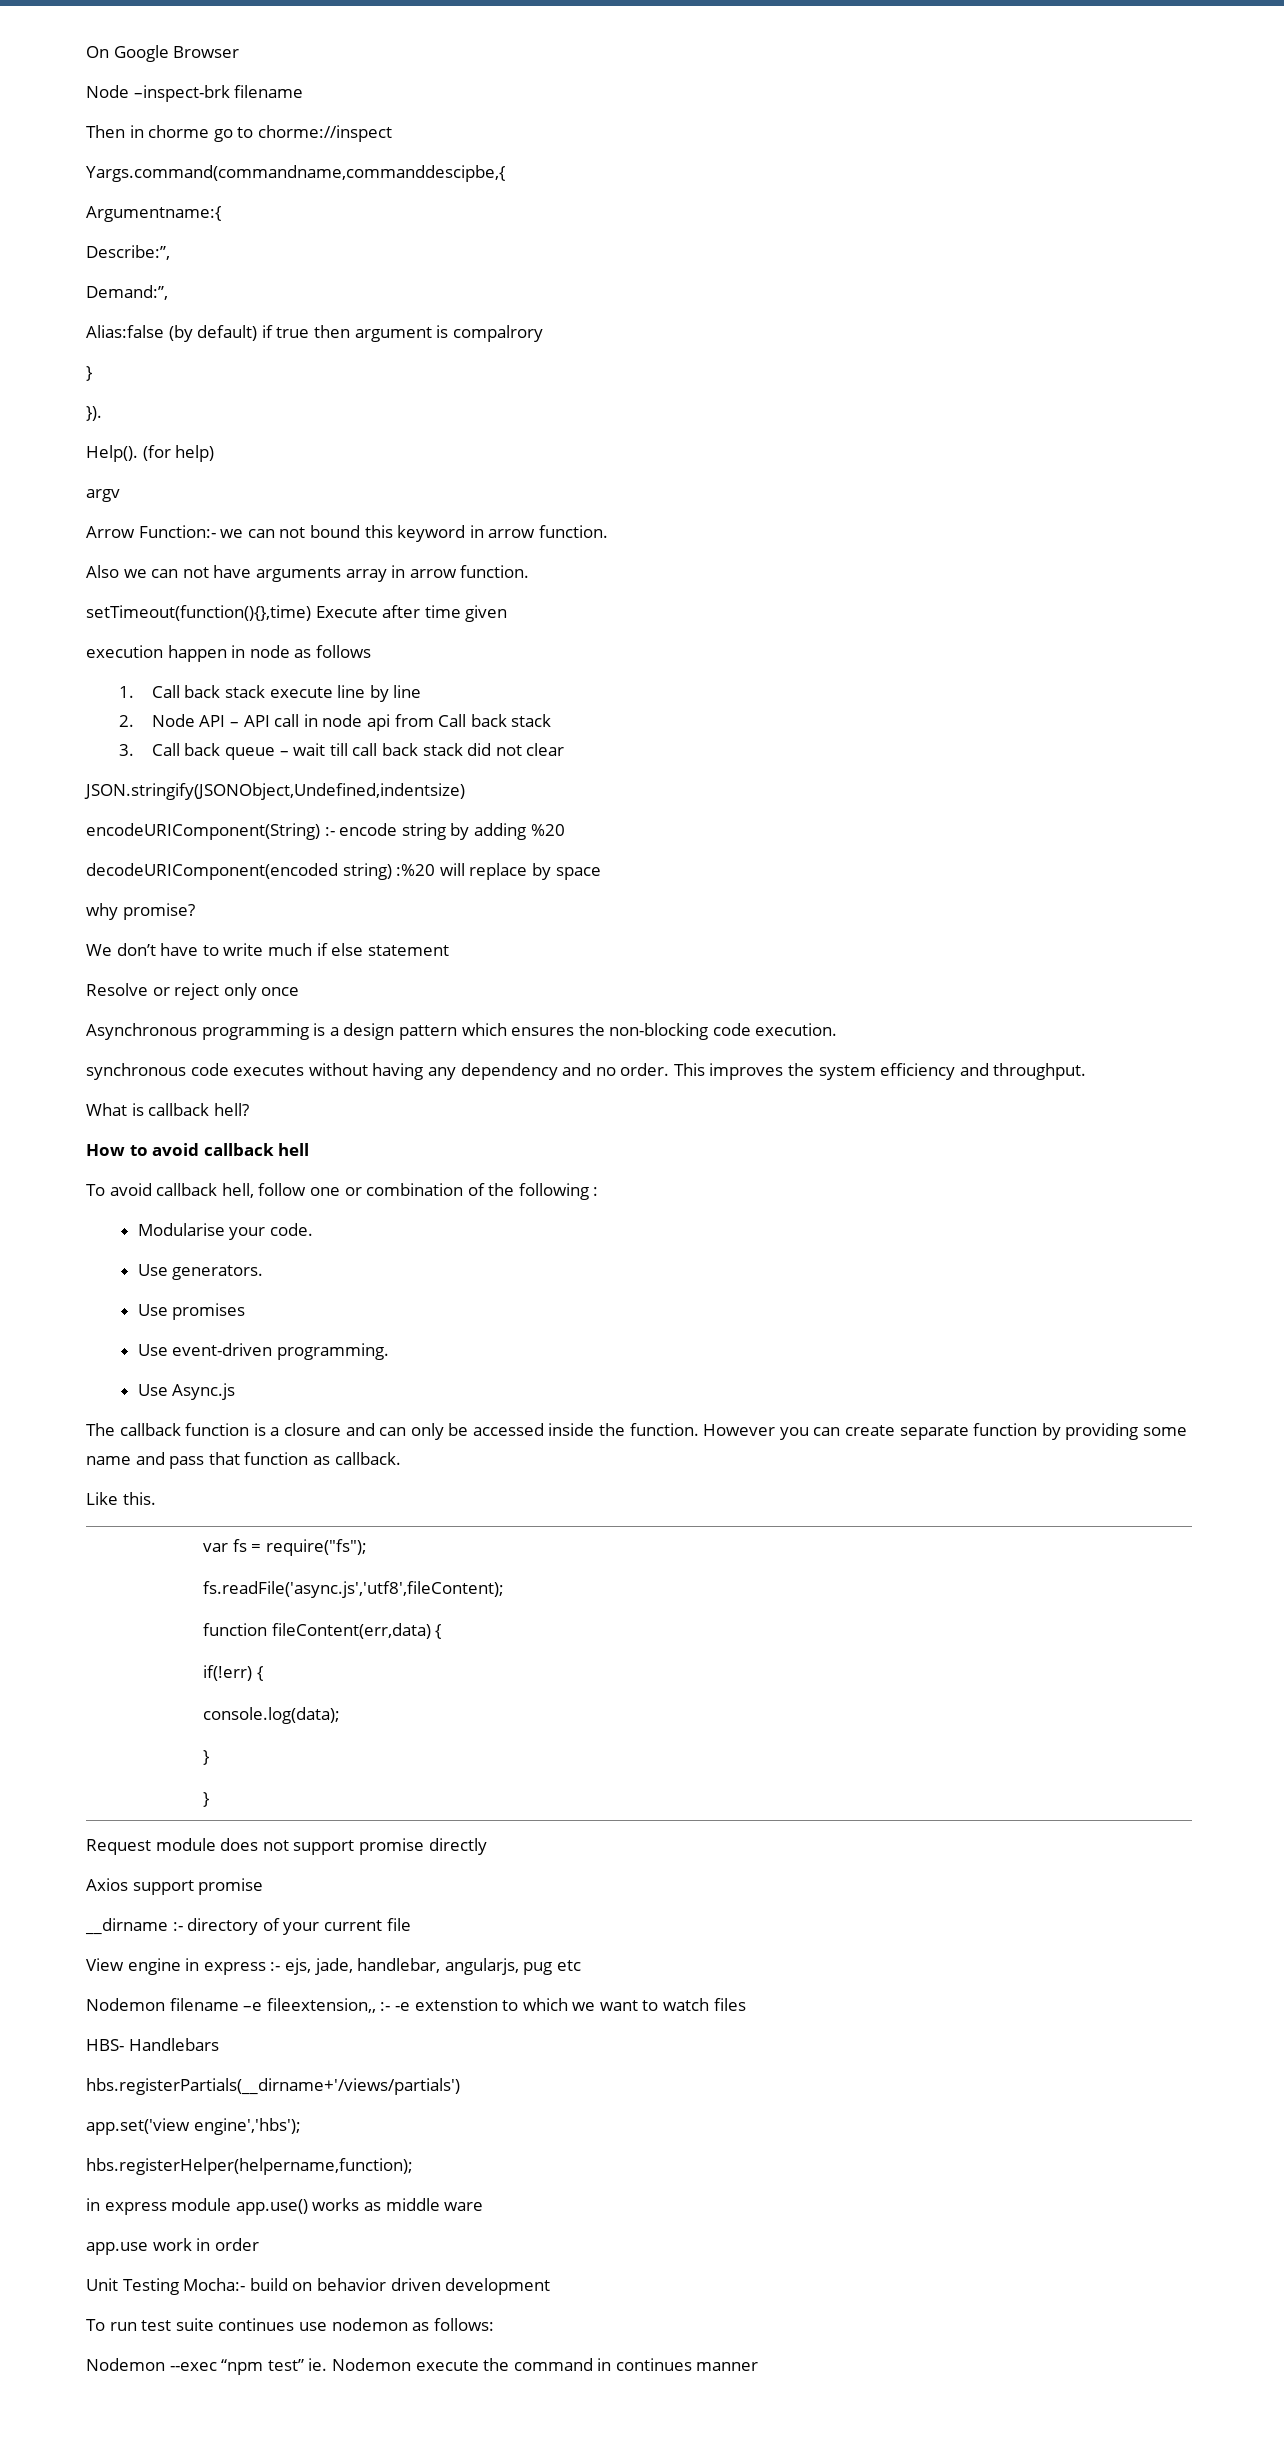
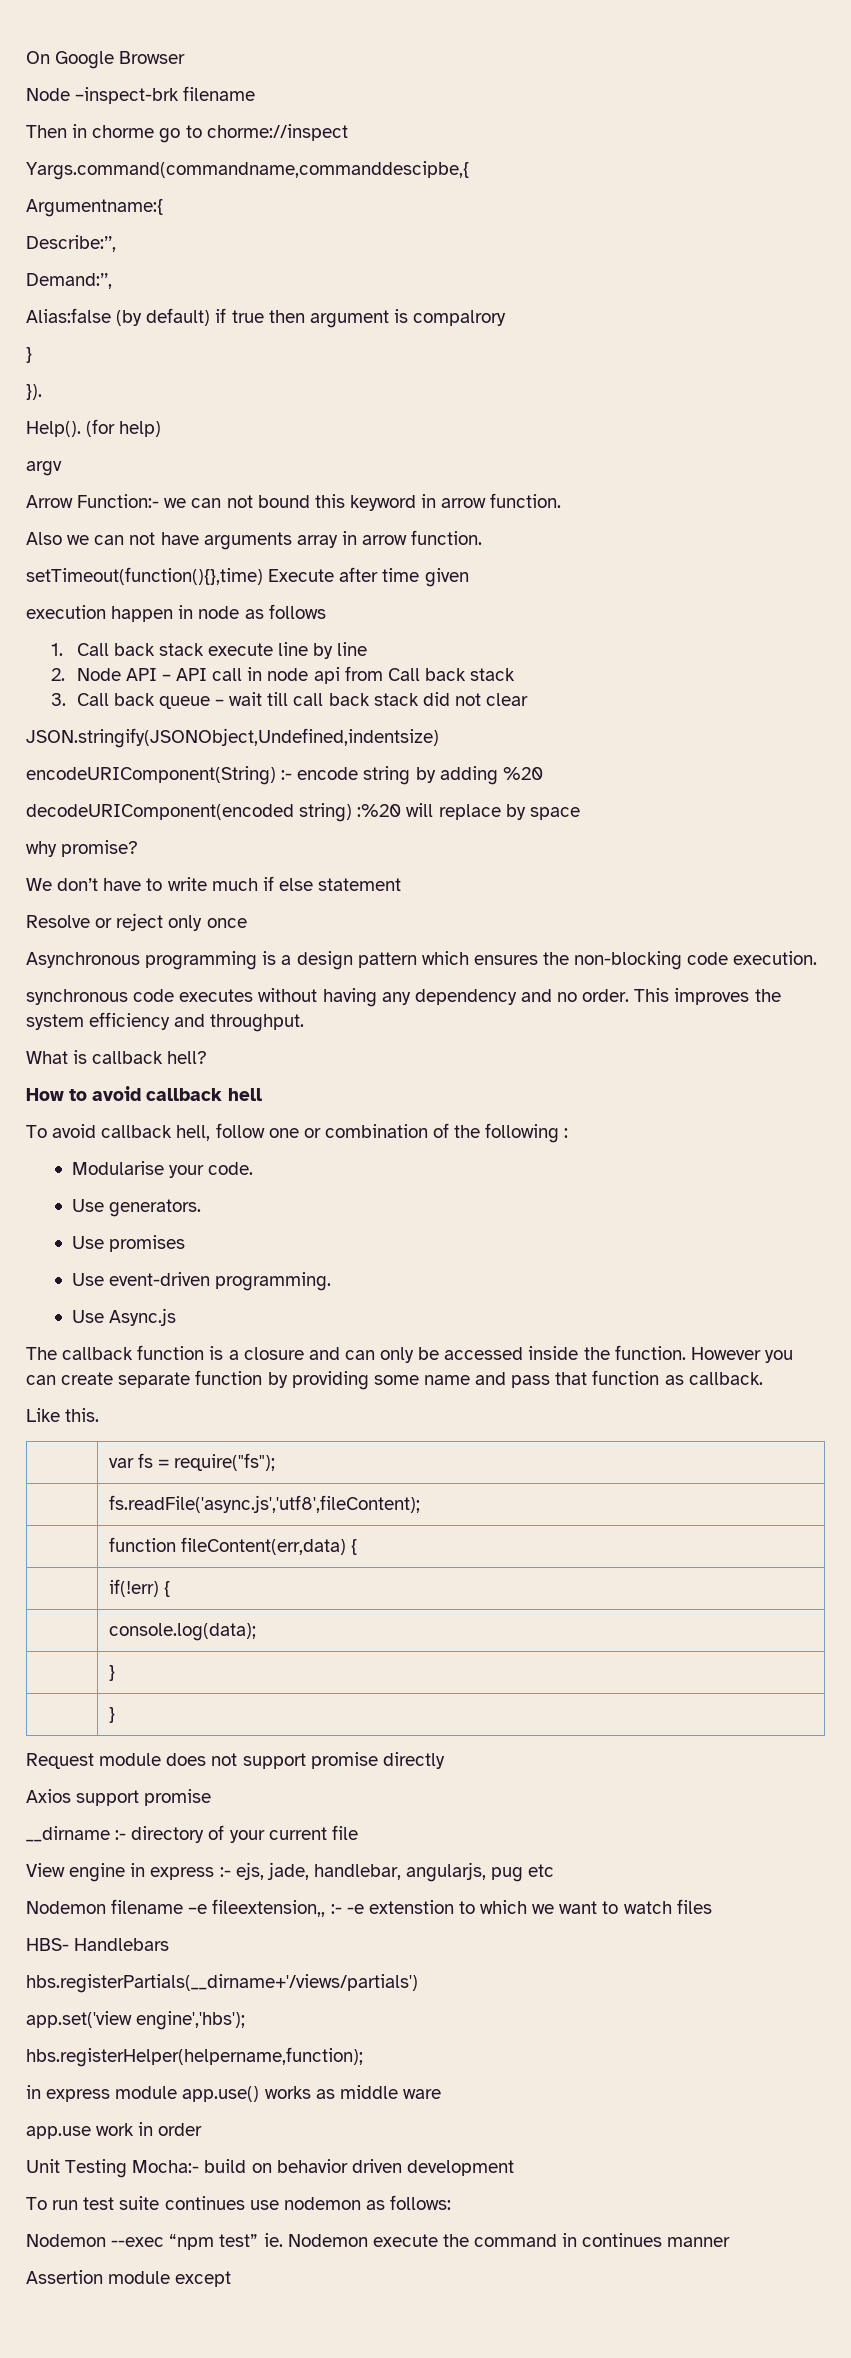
+ Assertion module except

